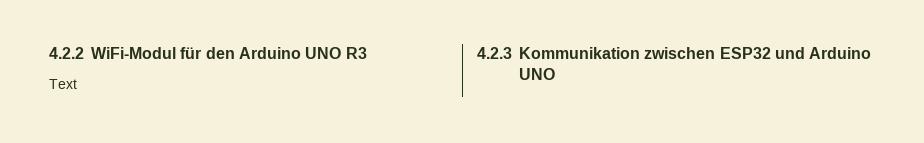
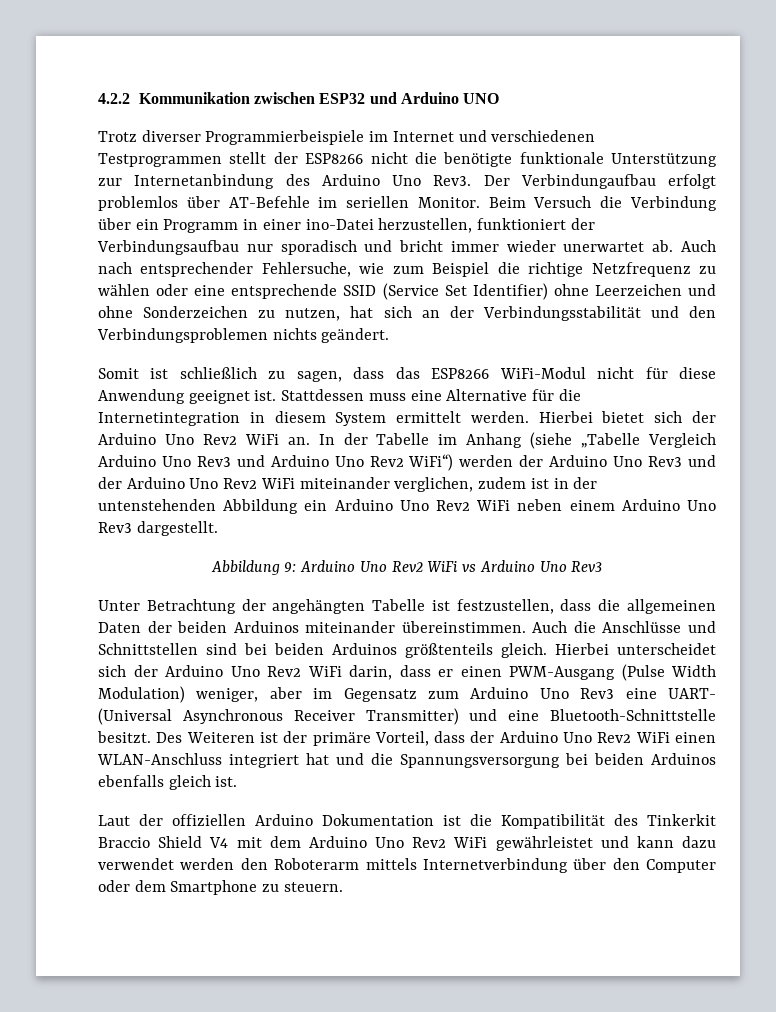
- 4.2.2 WiFi-Modul für den Arduino UNO R3
- Text
- 4.2.3 Kommunikation zwischen ESP32 und Arduino UNO
+ 4.2.2 Kommunikation zwischen ESP32 und Arduino UNO
+ Trotz diverser Programmierbeispiele im Internet und verschiedenen Testprogrammen stellt der ESP8266 nicht die benötigte funktionale Unterstützung zur Internetanbindung des Arduino Uno Rev3. Der Verbindungaufbau erfolgt problemlos über AT-Befehle im seriellen Monitor. Beim Versuch die Verbindung über ein Programm in einer ino-Datei herzustellen, funktioniert der Verbindungsaufbau nur sporadisch und bricht immer wieder unerwartet ab. Auch nach entsprechender Fehlersuche, wie zum Beispiel die richtige Netzfrequenz zu wählen oder eine entsprechende SSID (Service Set Identifier) ohne Leerzeichen und ohne Sonderzeichen zu nutzen, hat sich an der Verbindungsstabilität und den Verbindungsproblemen nichts geändert.
+ Somit ist schließlich zu sagen, dass das ESP8266 WiFi-Modul nicht für diese Anwendung geeignet ist. Stattdessen muss eine Alternative für die Internetintegration in diesem System ermittelt werden. Hierbei bietet sich der Arduino Uno Rev2 WiFi an. In der Tabelle im Anhang (siehe „Tabelle Vergleich Arduino Uno Rev3 und Arduino Uno Rev2 WiFi“) werden der Arduino Uno Rev3 und der Arduino Uno Rev2 WiFi miteinander verglichen, zudem ist in der untenstehenden Abbildung ein Arduino Uno Rev2 WiFi neben einem Arduino Uno Rev3 dargestellt.
+ Abbildung 9: Arduino Uno Rev2 WiFi vs Arduino Uno Rev3
+ Unter Betrachtung der angehängten Tabelle ist festzustellen, dass die allgemeinen Daten der beiden Arduinos miteinander übereinstimmen. Auch die Anschlüsse und Schnittstellen sind bei beiden Arduinos größtenteils gleich. Hierbei unterscheidet sich der Arduino Uno Rev2 WiFi darin, dass er einen PWM-Ausgang (Pulse Width Modulation) weniger, aber im Gegensatz zum Arduino Uno Rev3 eine UART- (Universal Asynchronous Receiver Transmitter) und eine Bluetooth-Schnittstelle besitzt. Des Weiteren ist der primäre Vorteil, dass der Arduino Uno Rev2 WiFi einen WLAN-Anschluss integriert hat und die Spannungsversorgung bei beiden Arduinos ebenfalls gleich ist.
+ Laut der offiziellen Arduino Dokumentation ist die Kompatibilität des Tinkerkit Braccio Shield V4 mit dem Arduino Uno Rev2 WiFi gewährleistet und kann dazu verwendet werden den Roboterarm mittels Internetverbindung über den Computer oder dem Smartphone zu steuern.

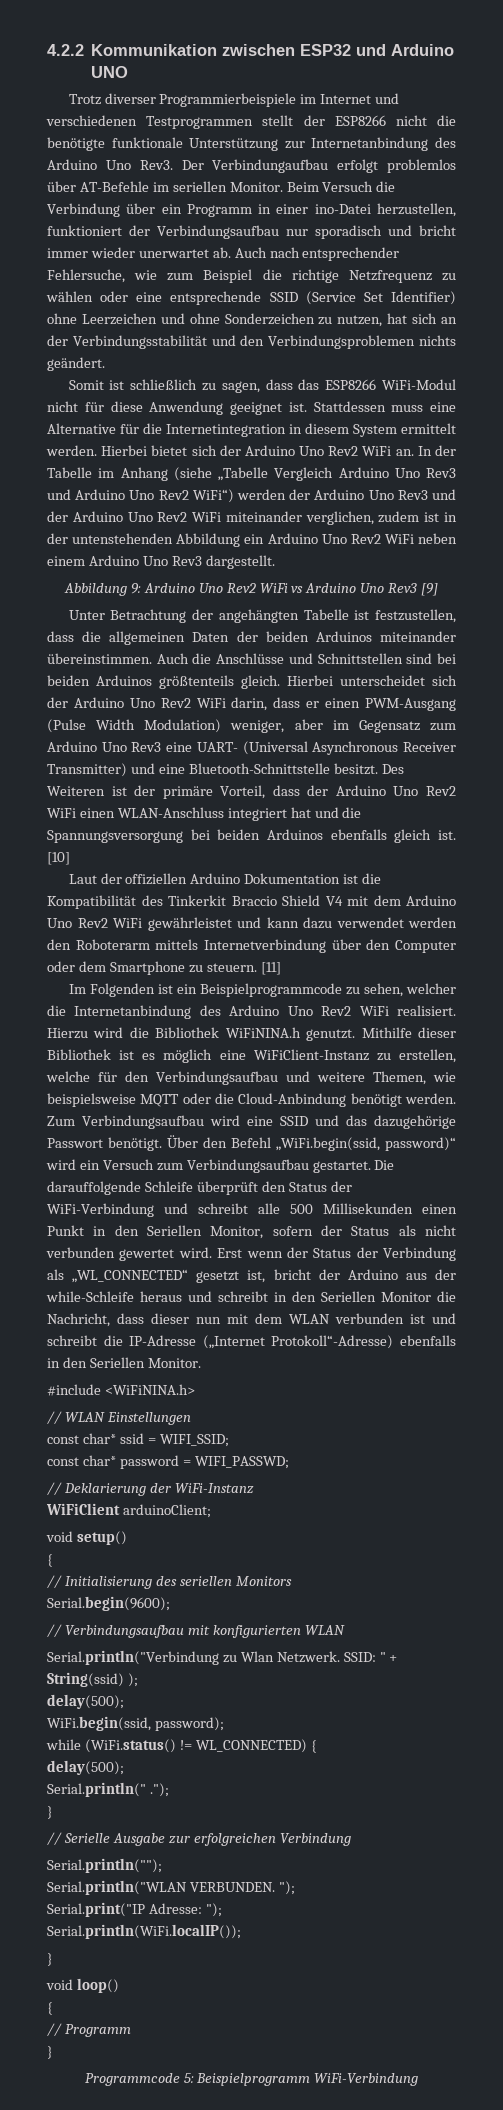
- Abbildung 9: Arduino Uno Rev2 WiFi vs Arduino Uno Rev3
+ Abbildung 9: Arduino Uno Rev2 WiFi vs Arduino Uno Rev3 [9]
+ [10]
+ [11]
+ Im Folgenden ist ein Beispielprogrammcode zu sehen, welcher die Internetanbindung des Arduino Uno Rev2 WiFi realisiert. Hierzu wird die Bibliothek WiFiNINA.h genutzt. Mithilfe dieser Bibliothek ist es möglich eine WiFiClient-Instanz zu erstellen, welche für den Verbindungsaufbau und weitere Themen, wie beispielsweise MQTT oder die Cloud-Anbindung benötigt werden. Zum Verbindungsaufbau wird eine SSID und das dazugehörige Passwort benötigt. Über den Befehl „WiFi.begin(ssid, password)“ wird ein Versuch zum Verbindungsaufbau gestartet. Die darauffolgende Schleife überprüft den Status der WiFi-Verbindung und schreibt alle 500 Millisekunden einen Punkt in den Seriellen Monitor, sofern der Status als nicht verbunden gewertet wird. Erst wenn der Status der Verbindung als „WL_CONNECTED“ gesetzt ist, bricht der Arduino aus der while-Schleife heraus und schreibt in den Seriellen Monitor die Nachricht, dass dieser nun mit dem WLAN verbunden ist und schreibt die IP-Adresse („Internet Protokoll“-Adresse) ebenfalls in den Seriellen Monitor.
+ #include <WiFiNINA.h>
+ // WLAN Einstellungen
+ const char* ssid = WIFI_SSID;
+ const char* password = WIFI_PASSWD;
+ // Deklarierung der WiFi-Instanz
+ WiFiClient arduinoClient;
+ void setup()
+ {
+ // Initialisierung des seriellen Monitors
+ Serial.begin(9600);
+ // Verbindungsaufbau mit konfigurierten WLAN
+ Serial.println("Verbindung zu Wlan Netzwerk. SSID: " + String(ssid) );
+ delay(500);
+ WiFi.begin(ssid, password);
+ while (WiFi.status() != WL_CONNECTED) {
+ delay(500);
+ Serial.println(" .");
+ }
+ // Serielle Ausgabe zur erfolgreichen Verbindung
+ Serial.println("");
+ Serial.println("WLAN VERBUNDEN. ");
+ Serial.print("IP Adresse: ");
+ Serial.println(WiFi.localIP());
+ }
+ void loop()
+ {
+ // Programm
+ }
+ Programmcode 5: Beispielprogramm WiFi-Verbindung

